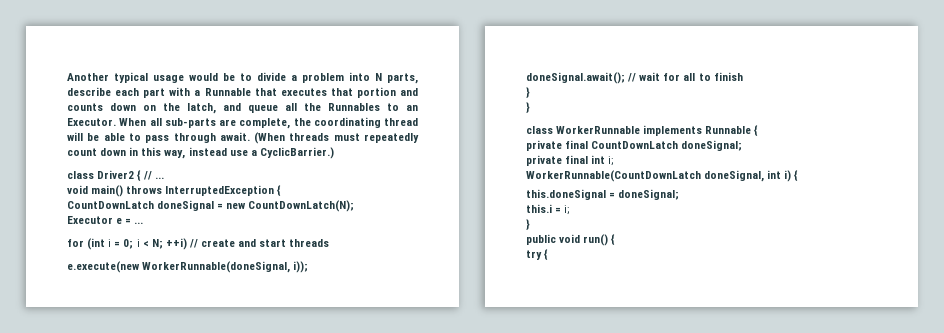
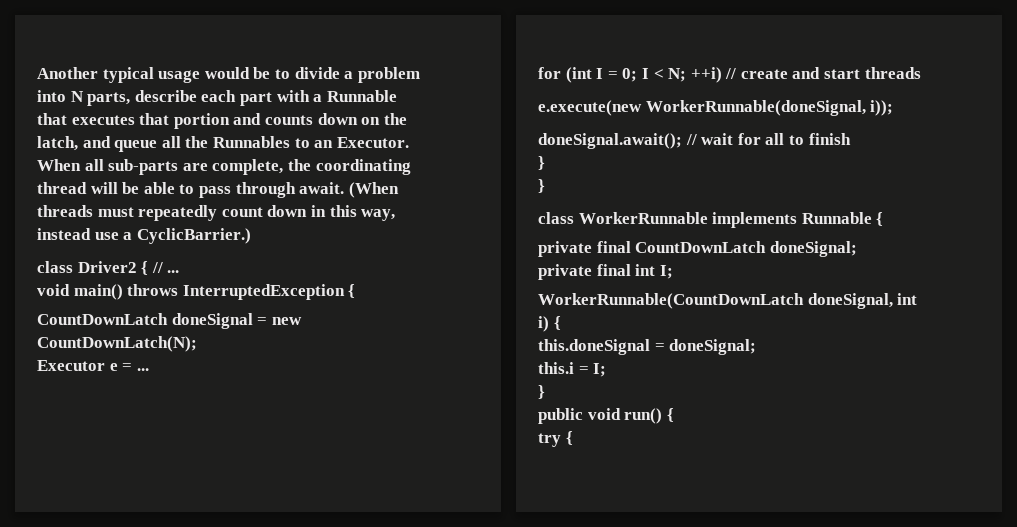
- for (int i = 0; i < N; ++i) // create and start threads
+ for (int I = 0; I < N; ++i) // create and start threads
- private final int i;
+ private final int I;
- this.i = i;
+ this.i = I;

